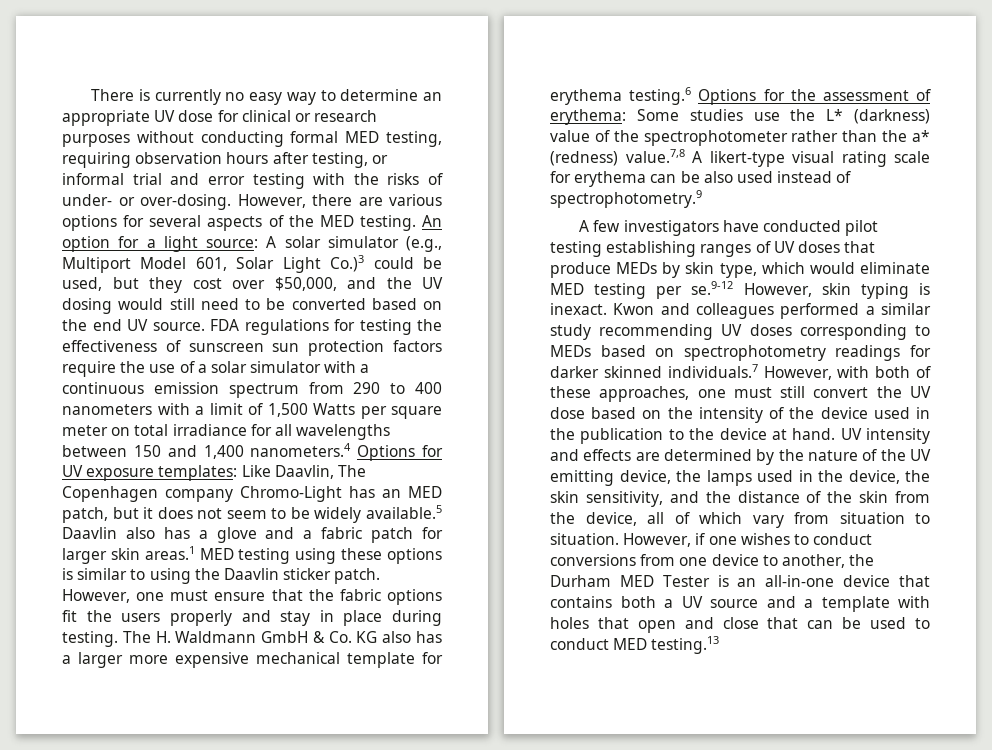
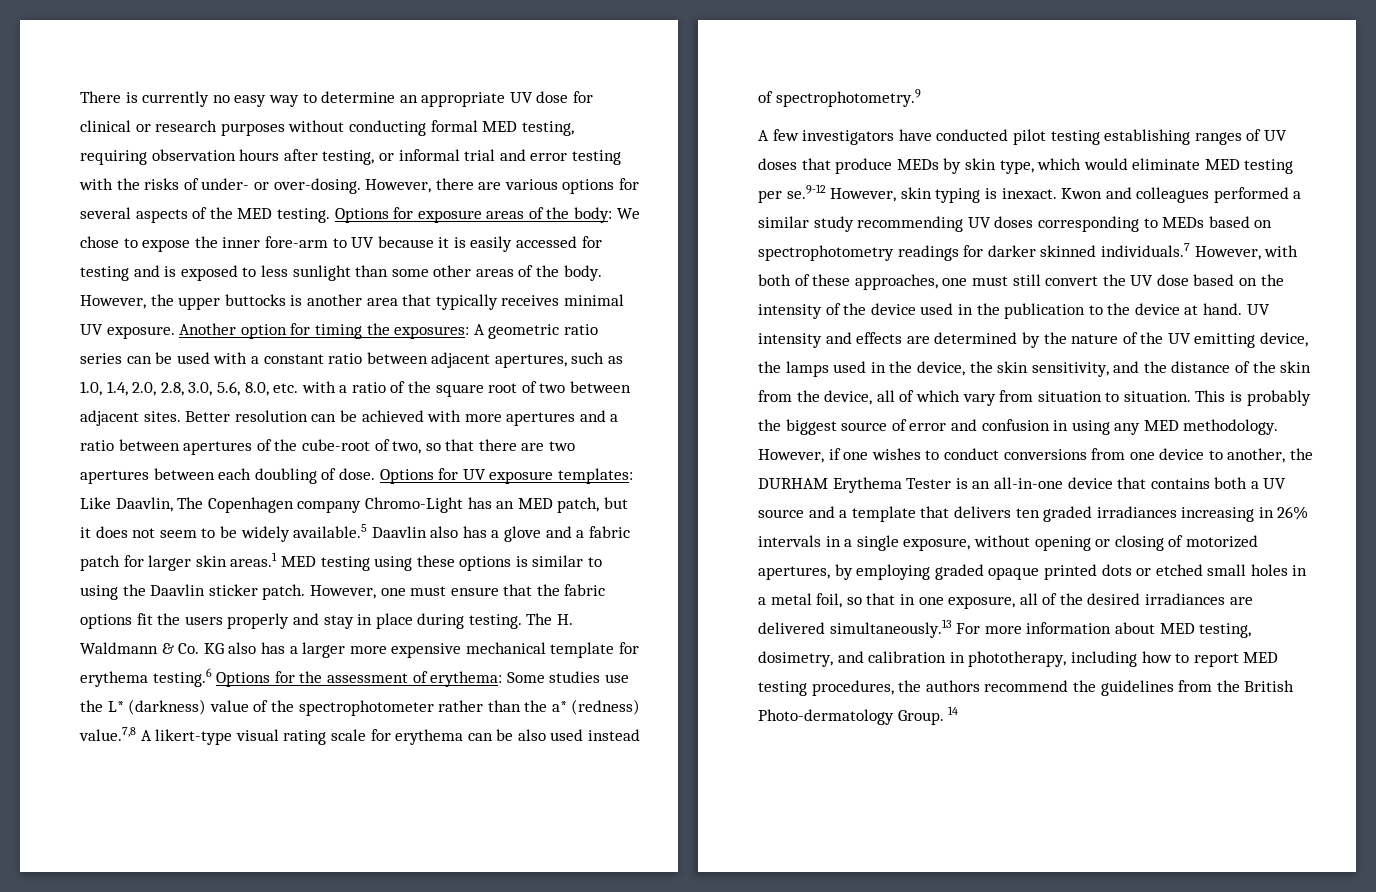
- An option for a light source: A solar simulator (e.g., Multiport Model 601, Solar Light Co.)3 could be used, but they cost over $50,000, and the UV dosing would still need to be converted based on the end UV source. FDA regulations for testing the effectiveness of sunscreen sun protection factors require the use of a solar simulator with a continuous emission spectrum from 290 to 400 nanometers with a limit of 1,500 Watts per square meter on total irradiance for all wavelengths between 150 and 1,400 nanometers.4 Options for UV exposure templates: Like Daavlin, The Copenhagen company Chromo-Light has an MED patch, but it does not seem to be widely available.5 Daavlin also has a glove and a fabric patch for larger skin areas.1 MED testing using these options is similar to using the Daavlin sticker patch.
+ Options for exposure areas of the body: We chose to expose the inner fore-arm to UV because it is easily accessed for testing and is exposed to less sunlight than some other areas of the body. However, the upper buttocks is another area that typically receives minimal UV exposure. Another option for timing the exposures: A geometric ratio series can be used with a constant ratio between adjacent apertures, such as 1.0, 1.4, 2.0, 2.8, 3.0, 5.6, 8.0, etc. with a ratio of the square root of two between adjacent sites. Better resolution can be achieved with more apertures and a ratio between apertures of the cube-root of two, so that there are two apertures between each doubling of dose. Options for UV exposure templates: Like Daavlin, The Copenhagen company Chromo-Light has an MED patch, but it does not seem to be widely available.5 Daavlin also has a glove and a fabric patch for larger skin areas.1 MED testing using these options is similar to using the Daavlin sticker patch.
- The H. Waldmann GmbH & Co. KG also has a larger more expensive mechanical template for erythema testing.6 Options for the assessment of erythema: Some studies use the L* (darkness) value of the spectrophotometer rather than the a* (redness) value.7,8 A likert-type visual rating scale for erythema can be also used instead of spectrophotometry.9
+ The H. Waldmann & Co. KG also has a larger more expensive mechanical template for erythema testing.6 Options for the assessment of erythema: Some studies use the L* (darkness) value of the spectrophotometer rather than the a* (redness) value.7,8 A likert-type visual rating scale for erythema can be also used instead of spectrophotometry.9
+ This is probably the biggest source of error and confusion in using any MED methodology.
- However, if one wishes to conduct conversions from one device to another, the Durham MED Tester is an all-in-one device that contains both a UV source and a template with holes that open and close that can be used to conduct MED testing.13
+ However, if one wishes to conduct conversions from one device to another, the DURHAM Erythema Tester is an all-in-one device that contains both a UV source and a template that delivers ten graded irradiances increasing in 26% intervals in a single exposure, without opening or closing of motorized apertures, by employing graded opaque printed dots or etched small holes in a metal foil, so that in one exposure, all of the desired irradiances are delivered simultaneously.13 For more information about MED testing, dosimetry, and calibration in phototherapy, including how to report MED testing procedures, the authors recommend the guidelines from the British Photo-dermatology Group. 14

